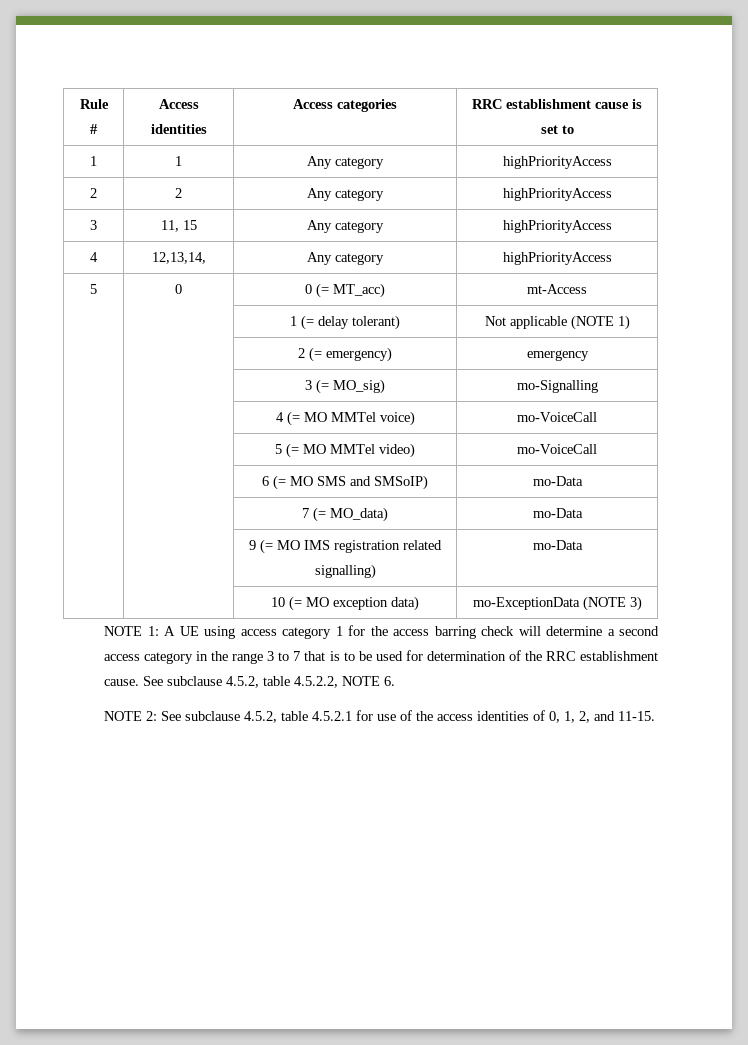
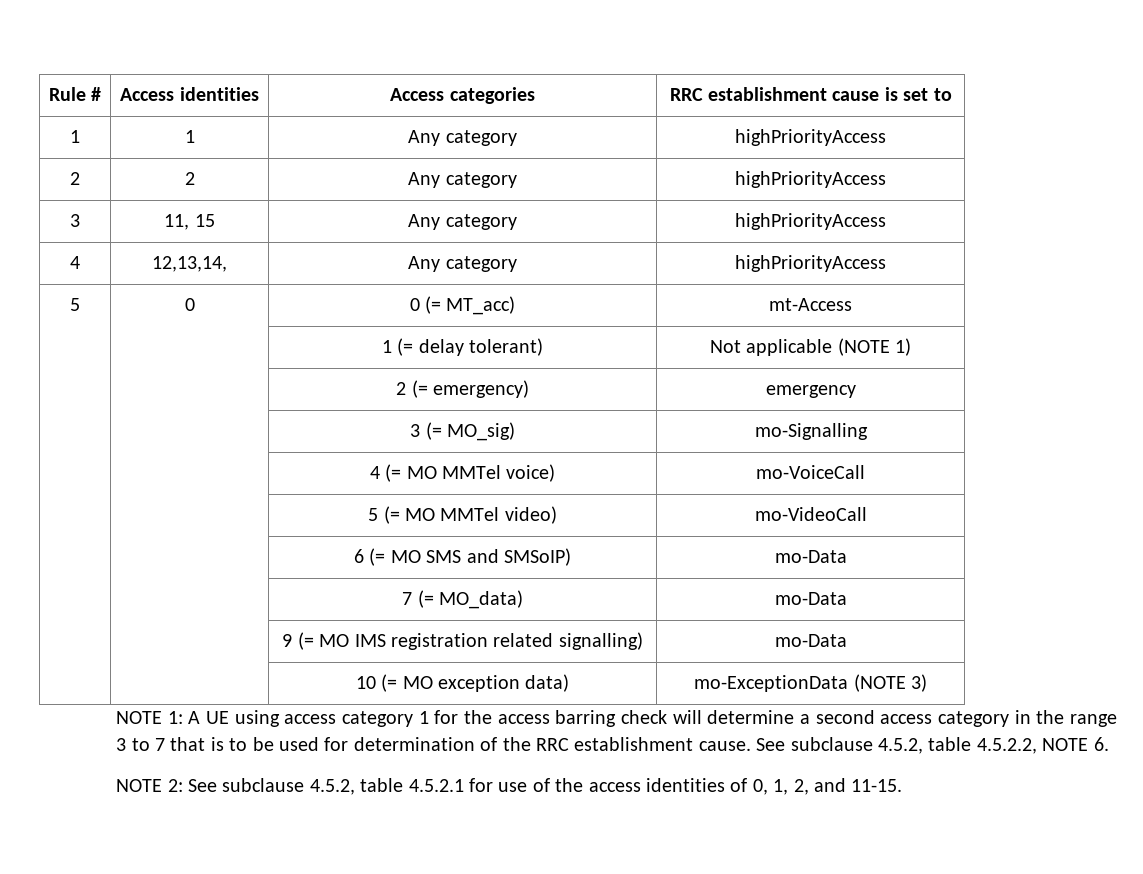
- | | 5 (= MO MMTel video) | mo-VoiceCall
+ | | 5 (= MO MMTel video) | mo-VideoCall

